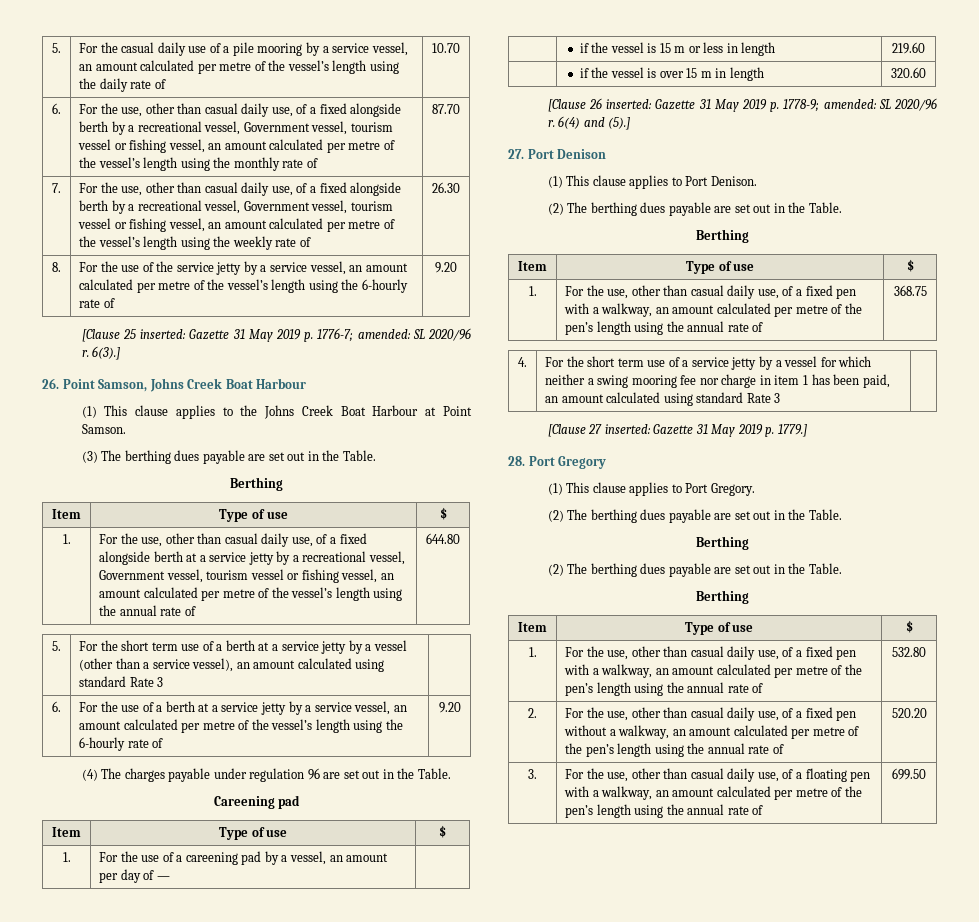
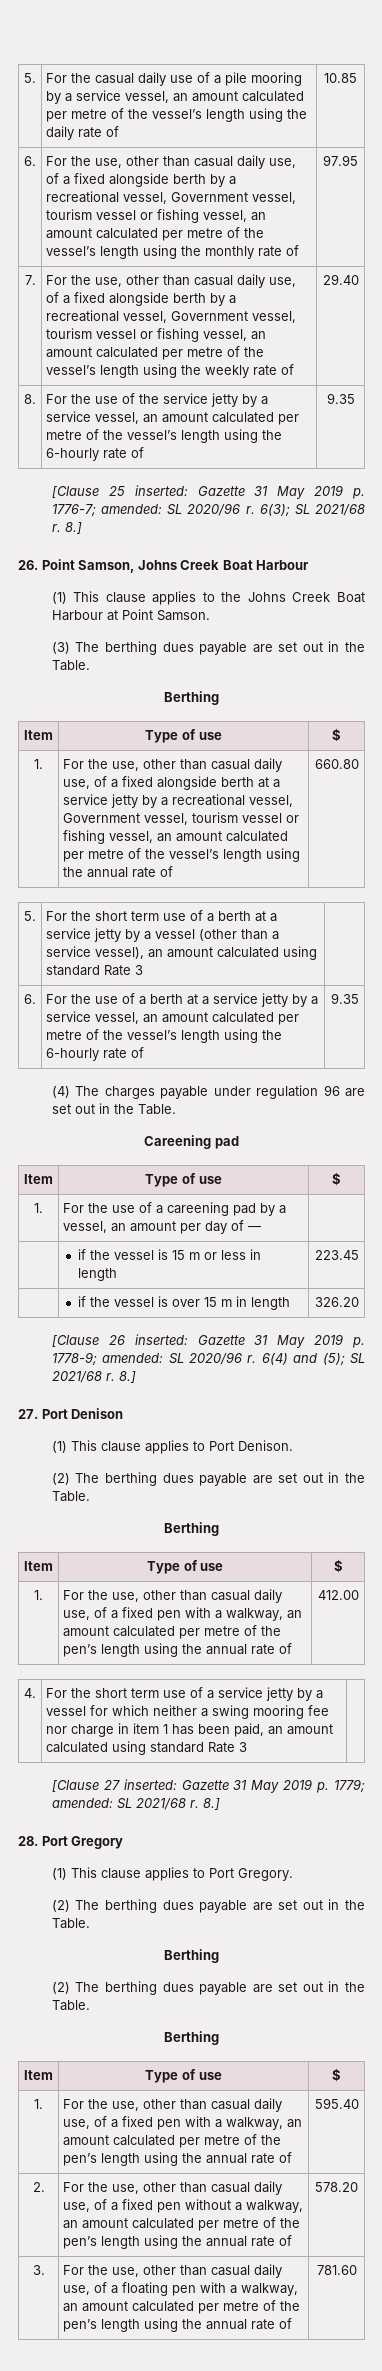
- 5. | For the casual daily use of a pile mooring by a service vessel, an amount calculated per metre of the vessel’s length using the daily rate of | 10.70
+ 5. | For the casual daily use of a pile mooring by a service vessel, an amount calculated per metre of the vessel’s length using the daily rate of | 10.85
- 6. | For the use, other than casual daily use, of a fixed alongside berth by a recreational vessel, Government vessel, tourism vessel or fishing vessel, an amount calculated per metre of the vessel’s length using the monthly rate of | 87.70
+ 6. | For the use, other than casual daily use, of a fixed alongside berth by a recreational vessel, Government vessel, tourism vessel or fishing vessel, an amount calculated per metre of the vessel’s length using the monthly rate of | 97.95
- 7. | For the use, other than casual daily use, of a fixed alongside berth by a recreational vessel, Government vessel, tourism vessel or fishing vessel, an amount calculated per metre of the vessel’s length using the weekly rate of | 26.30
+ 7. | For the use, other than casual daily use, of a fixed alongside berth by a recreational vessel, Government vessel, tourism vessel or fishing vessel, an amount calculated per metre of the vessel’s length using the weekly rate of | 29.40
- 8. | For the use of the service jetty by a service vessel, an amount calculated per metre of the vessel’s length using the 6-hourly rate of | 9.20
+ 8. | For the use of the service jetty by a service vessel, an amount calculated per metre of the vessel’s length using the 6-hourly rate of | 9.35
- 6(3).]
+ 6(3); SL 2021/68 r. 8.]
- 644.80
+ 660.80
- 6. | For the use of a berth at a service jetty by a service vessel, an amount calculated per metre of the vessel’s length using the 6-hourly rate of | 9.20
+ 6. | For the use of a berth at a service jetty by a service vessel, an amount calculated per metre of the vessel’s length using the 6-hourly rate of | 9.35
- | if the vessel is 15 m or less in length | 219.60
+ | if the vessel is 15 m or less in length | 223.45
- | if the vessel is over 15 m in length | 320.60
+ | if the vessel is over 15 m in length | 326.20
- 6(4) and (5).]
+ 6(4) and (5); SL 2021/68 r. 8.]
- 1. | For the use, other than casual daily use, of a fixed pen with a walkway, an amount calculated per metre of the pen’s length using the annual rate of | 368.75
+ 1. | For the use, other than casual daily use, of a fixed pen with a walkway, an amount calculated per metre of the pen’s length using the annual rate of | 412.00
- [Clause 27 inserted: Gazette 31 May 2019 p. 1779.]
+ [Clause 27 inserted: Gazette 31 May 2019 p. 1779; amended: SL 2021/68 r. 8.]
- 1. | For the use, other than casual daily use, of a fixed pen with a walkway, an amount calculated per metre of the pen’s length using the annual rate of | 532.80
+ 1. | For the use, other than casual daily use, of a fixed pen with a walkway, an amount calculated per metre of the pen’s length using the annual rate of | 595.40
- 2. | For the use, other than casual daily use, of a fixed pen without a walkway, an amount calculated per metre of the pen’s length using the annual rate of | 520.20
+ 2. | For the use, other than casual daily use, of a fixed pen without a walkway, an amount calculated per metre of the pen’s length using the annual rate of | 578.20
- 3. | For the use, other than casual daily use, of a floating pen with a walkway, an amount calculated per metre of the pen’s length using the annual rate of | 699.50
+ 3. | For the use, other than casual daily use, of a floating pen with a walkway, an amount calculated per metre of the pen’s length using the annual rate of | 781.60

